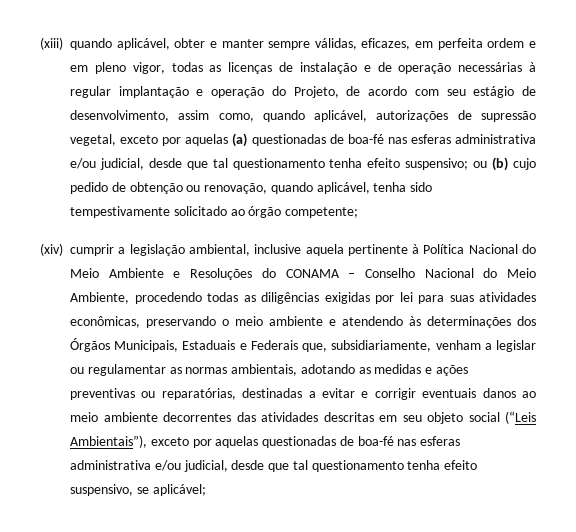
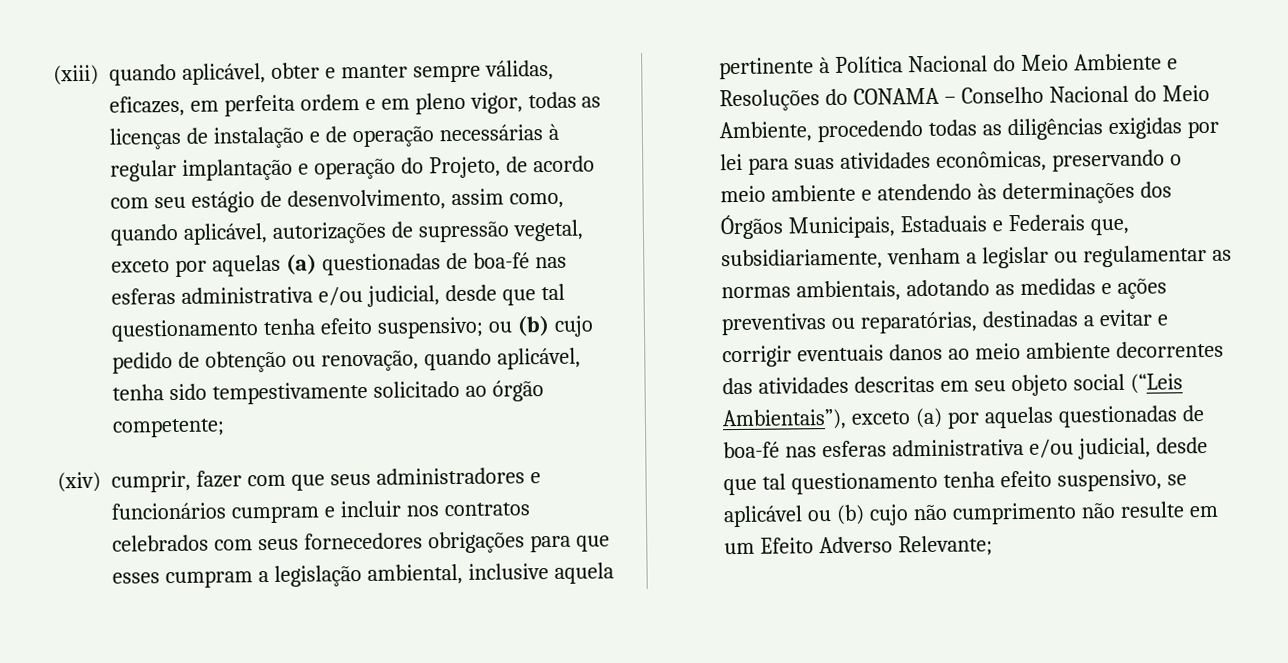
- (xiv) cumprir a legislação ambiental, inclusive aquela pertinente à Política Nacional do Meio Ambiente e Resoluções do CONAMA – Conselho Nacional do Meio Ambiente, procedendo todas as diligências exigidas por lei para suas atividades econômicas, preservando o meio ambiente e atendendo às determinações dos Órgãos Municipais, Estaduais e Federais que, subsidiariamente, venham a legislar ou regulamentar as normas ambientais, adotando as medidas e ações preventivas ou reparatórias, destinadas a evitar e corrigir eventuais danos ao meio ambiente decorrentes das atividades descritas em seu objeto social (“Leis Ambientais”), exceto por aquelas questionadas de boa-fé nas esferas administrativa e/ou judicial, desde que tal questionamento tenha efeito suspensivo, se aplicável;
+ (xiv) cumprir, fazer com que seus administradores e funcionários cumpram e incluir nos contratos celebrados com seus fornecedores obrigações para que esses cumpram a legislação ambiental, inclusive aquela pertinente à Política Nacional do Meio Ambiente e Resoluções do CONAMA – Conselho Nacional do Meio Ambiente, procedendo todas as diligências exigidas por lei para suas atividades econômicas, preservando o meio ambiente e atendendo às determinações dos Órgãos Municipais, Estaduais e Federais que, subsidiariamente, venham a legislar ou regulamentar as normas ambientais, adotando as medidas e ações preventivas ou reparatórias, destinadas a evitar e corrigir eventuais danos ao meio ambiente decorrentes das atividades descritas em seu objeto social (“Leis Ambientais”), exceto (a) por aquelas questionadas de boa-fé nas esferas administrativa e/ou judicial, desde que tal questionamento tenha efeito suspensivo, se aplicável ou (b) cujo não cumprimento não resulte em um Efeito Adverso Relevante;

